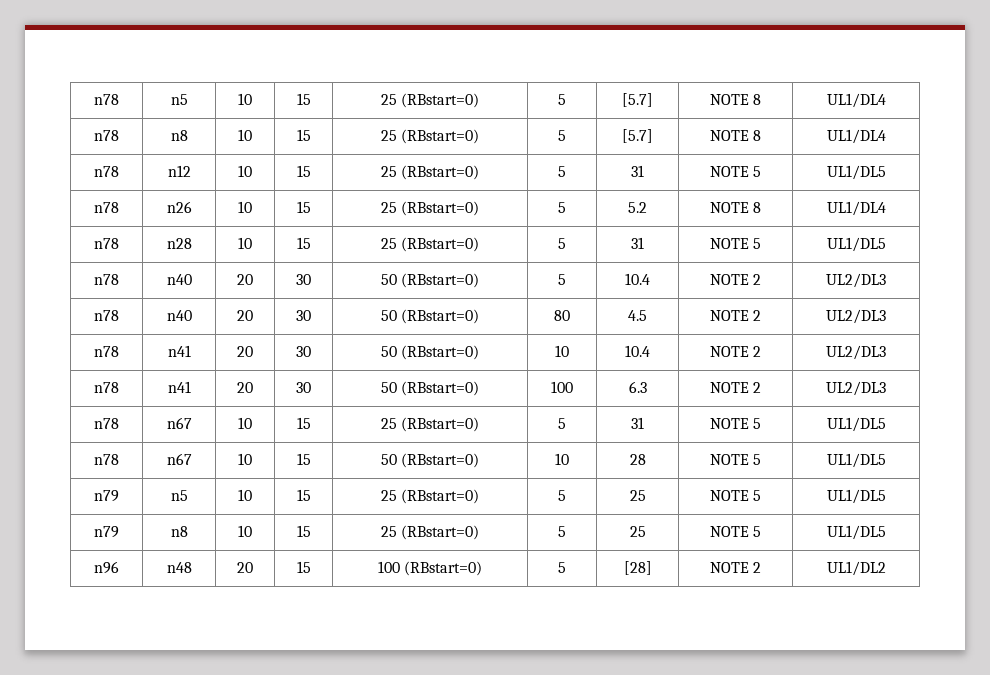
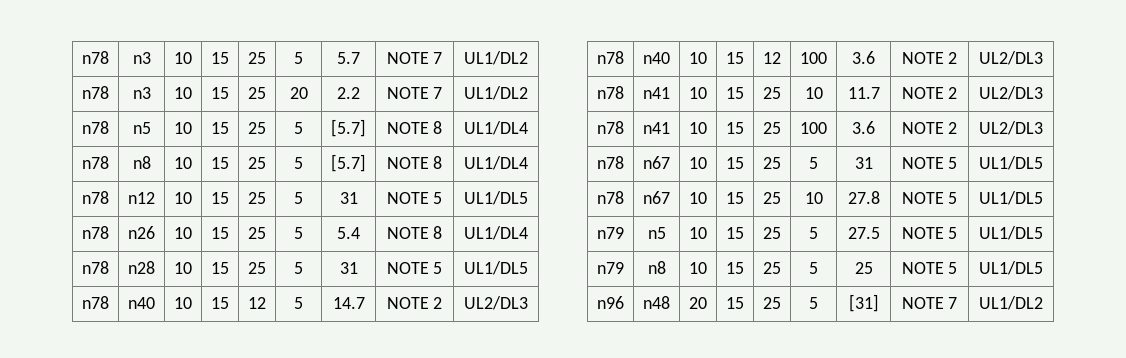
- n78 | n5 | 10 | 15 | 25 (RBstart=0) | 5 | [5.7] | NOTE 8 | UL1/DL4
+ n78 | n3 | 10 | 15 | 25 | 5 | 5.7 | NOTE 7 | UL1/DL2
+ n78 | n3 | 10 | 15 | 25 | 20 | 2.2 | NOTE 7 | UL1/DL2
+ n78 | n5 | 10 | 15 | 25 | 5 | [5.7] | NOTE 8 | UL1/DL4
- n78 | n8 | 10 | 15 | 25 (RBstart=0) | 5 | [5.7] | NOTE 8 | UL1/DL4
+ n78 | n8 | 10 | 15 | 25 | 5 | [5.7] | NOTE 8 | UL1/DL4
- n78 | n12 | 10 | 15 | 25 (RBstart=0) | 5 | 31 | NOTE 5 | UL1/DL5
+ n78 | n12 | 10 | 15 | 25 | 5 | 31 | NOTE 5 | UL1/DL5
- n78 | n26 | 10 | 15 | 25 (RBstart=0) | 5 | 5.2 | NOTE 8 | UL1/DL4
+ n78 | n26 | 10 | 15 | 25 | 5 | 5.4 | NOTE 8 | UL1/DL4
- n78 | n28 | 10 | 15 | 25 (RBstart=0) | 5 | 31 | NOTE 5 | UL1/DL5
+ n78 | n28 | 10 | 15 | 25 | 5 | 31 | NOTE 5 | UL1/DL5
- n78 | n40 | 20 | 30 | 50 (RBstart=0) | 5 | 10.4 | NOTE 2 | UL2/DL3
+ n78 | n40 | 10 | 15 | 12 | 5 | 14.7 | NOTE 2 | UL2/DL3
- n78 | n40 | 20 | 30 | 50 (RBstart=0) | 80 | 4.5 | NOTE 2 | UL2/DL3
- n78 | n41 | 20 | 30 | 50 (RBstart=0) | 10 | 10.4 | NOTE 2 | UL2/DL3
- n78 | n41 | 20 | 30 | 50 (RBstart=0) | 100 | 6.3 | NOTE 2 | UL2/DL3
+ n78 | n40 | 10 | 15 | 12 | 100 | 3.6 | NOTE 2 | UL2/DL3
+ n78 | n41 | 10 | 15 | 25 | 10 | 11.7 | NOTE 2 | UL2/DL3
+ n78 | n41 | 10 | 15 | 25 | 100 | 3.6 | NOTE 2 | UL2/DL3
- n78 | n67 | 10 | 15 | 25 (RBstart=0) | 5 | 31 | NOTE 5 | UL1/DL5
+ n78 | n67 | 10 | 15 | 25 | 5 | 31 | NOTE 5 | UL1/DL5
- n78 | n67 | 10 | 15 | 50 (RBstart=0) | 10 | 28 | NOTE 5 | UL1/DL5
+ n78 | n67 | 10 | 15 | 25 | 10 | 27.8 | NOTE 5 | UL1/DL5
- n79 | n5 | 10 | 15 | 25 (RBstart=0) | 5 | 25 | NOTE 5 | UL1/DL5
+ n79 | n5 | 10 | 15 | 25 | 5 | 27.5 | NOTE 5 | UL1/DL5
- n79 | n8 | 10 | 15 | 25 (RBstart=0) | 5 | 25 | NOTE 5 | UL1/DL5
+ n79 | n8 | 10 | 15 | 25 | 5 | 25 | NOTE 5 | UL1/DL5
- n96 | n48 | 20 | 15 | 100 (RBstart=0) | 5 | [28] | NOTE 2 | UL1/DL2
+ n96 | n48 | 20 | 15 | 25 | 5 | [31] | NOTE 7 | UL1/DL2

